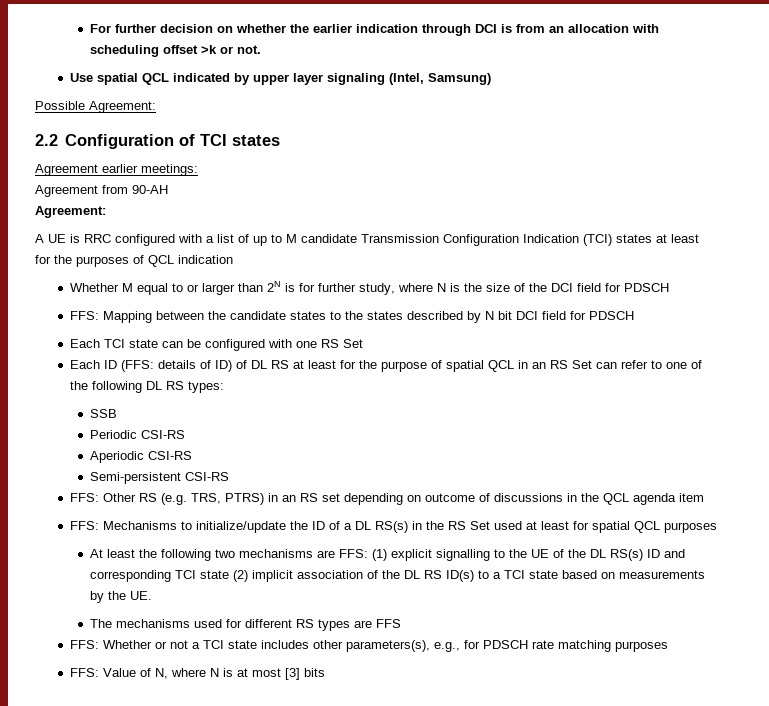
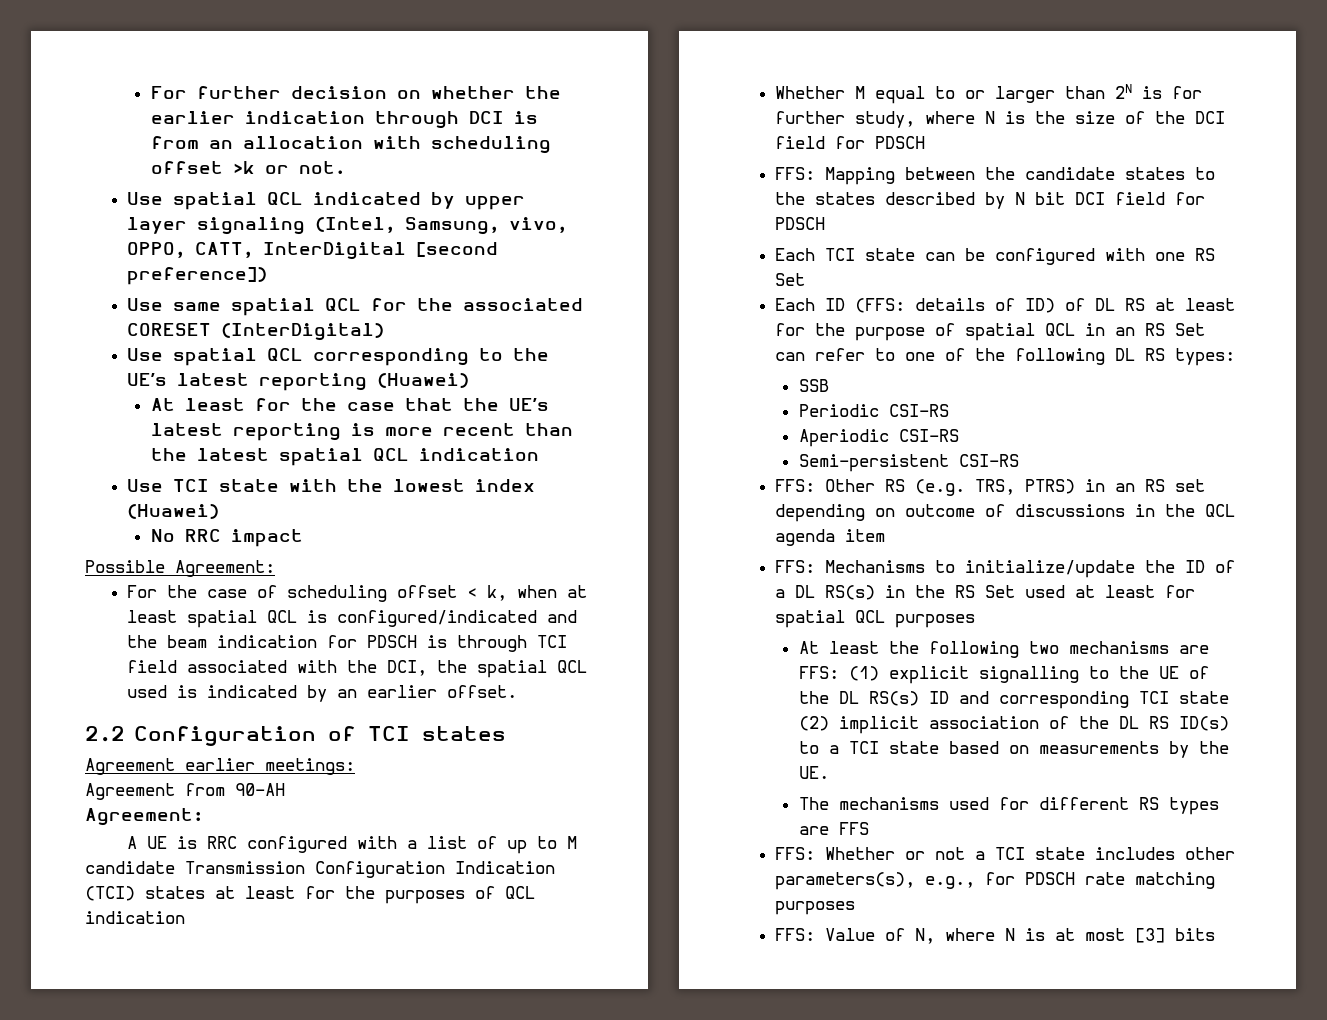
- Use spatial QCL indicated by upper layer signaling (Intel, Samsung)
+ Use spatial QCL indicated by upper layer signaling (Intel, Samsung, vivo, OPPO, CATT, InterDigital [second preference])
+ Use same spatial QCL for the associated CORESET (InterDigital)
+ Use spatial QCL corresponding to the UE’s latest reporting (Huawei)
+ At least for the case that the UE’s latest reporting is more recent than the latest spatial QCL indication
+ Use TCI state with the lowest index (Huawei)
+ No RRC impact
  Possible Agreement:
+ For the case of scheduling offset < k, when at least spatial QCL is configured/indicated and the beam indication for PDSCH is through TCI field associated with the DCI, the spatial QCL used is indicated by an earlier offset.

